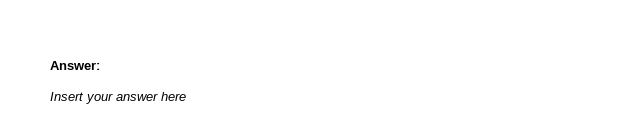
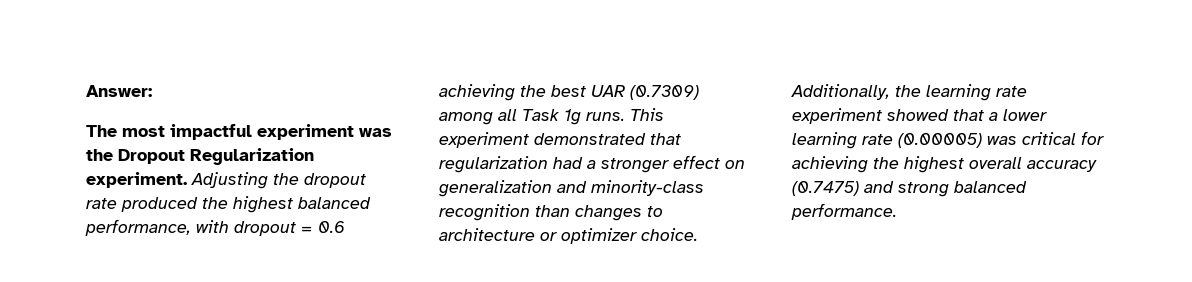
- Insert your answer here
+ The most impactful experiment was the Dropout Regularization experiment. Adjusting the dropout rate produced the highest balanced performance, with dropout = 0.6 achieving the best UAR (0.7309) among all Task 1g runs. This experiment demonstrated that regularization had a stronger effect on generalization and minority-class recognition than changes to architecture or optimizer choice. Additionally, the learning rate experiment showed that a lower learning rate (0.00005) was critical for achieving the highest overall accuracy (0.7475) and strong balanced performance.

